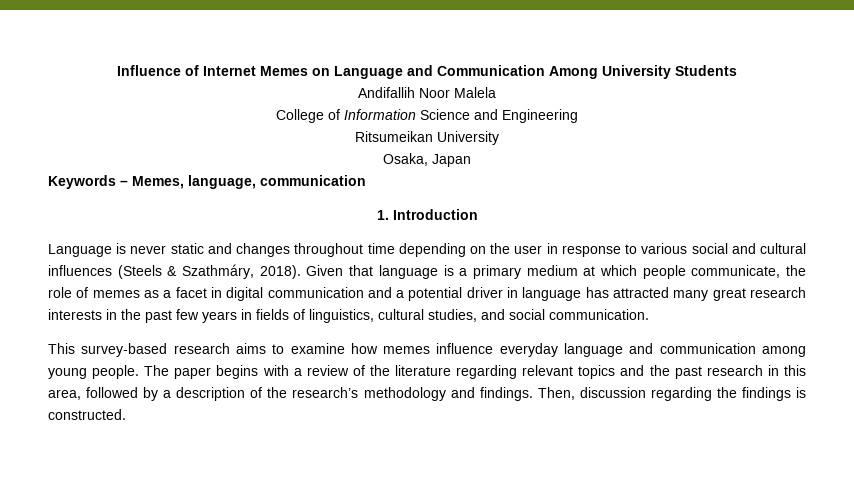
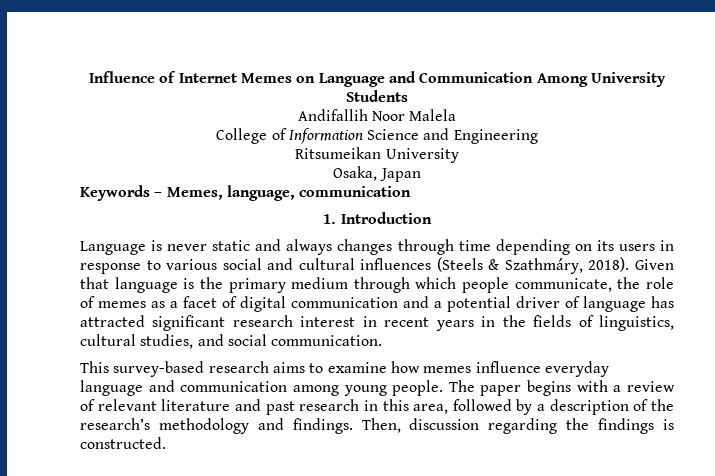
- Language is never static and changes throughout time depending on the user in response to various social and cultural influences (Steels & Szathmáry, 2018).
+ Language is never static and always changes through time depending on its users in response to various social and cultural influences (Steels & Szathmáry, 2018).
- Given that language is a primary medium at which people communicate, the role of memes as a facet in digital communication and a potential driver in language has attracted many great research interests in the past few years in fields of linguistics, cultural studies, and social communication.
+ Given that language is the primary medium through which people communicate, the role of memes as a facet of digital communication and a potential driver of language has attracted significant research interest in recent years in the fields of linguistics, cultural studies, and social communication.
- The paper begins with a review of the literature regarding relevant topics and the past research in this area, followed by a description of the research’s methodology and findings.
+ The paper begins with a review of relevant literature and past research in this area, followed by a description of the research’s methodology and findings.

